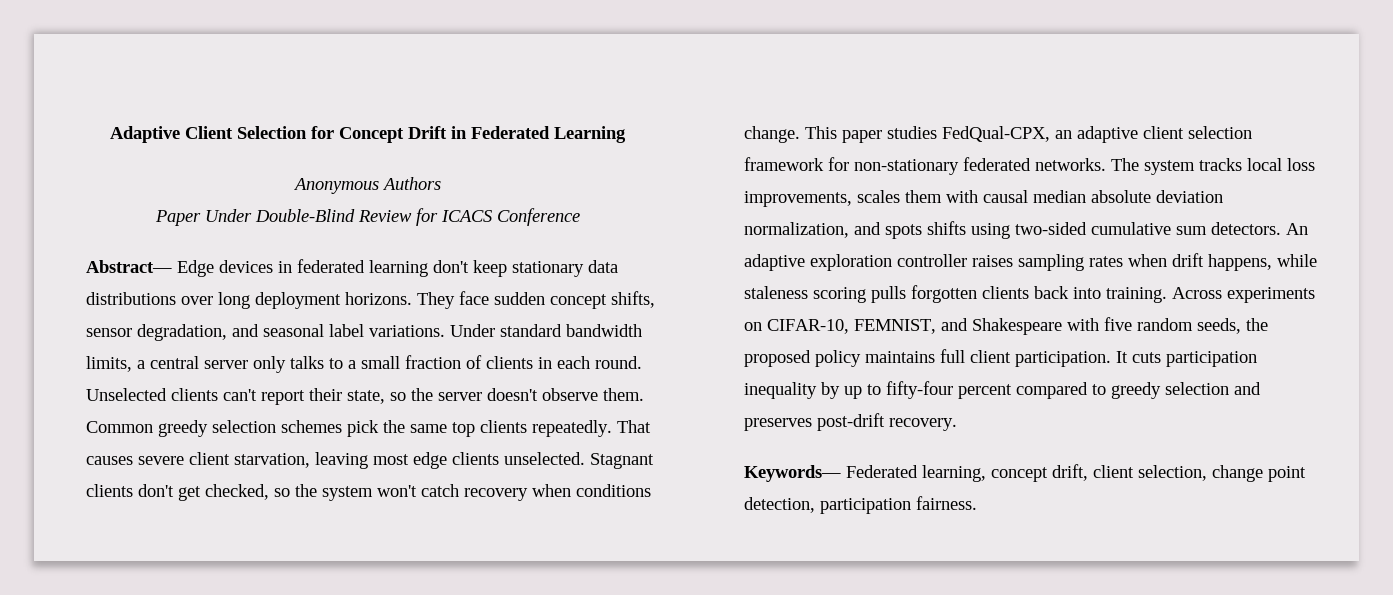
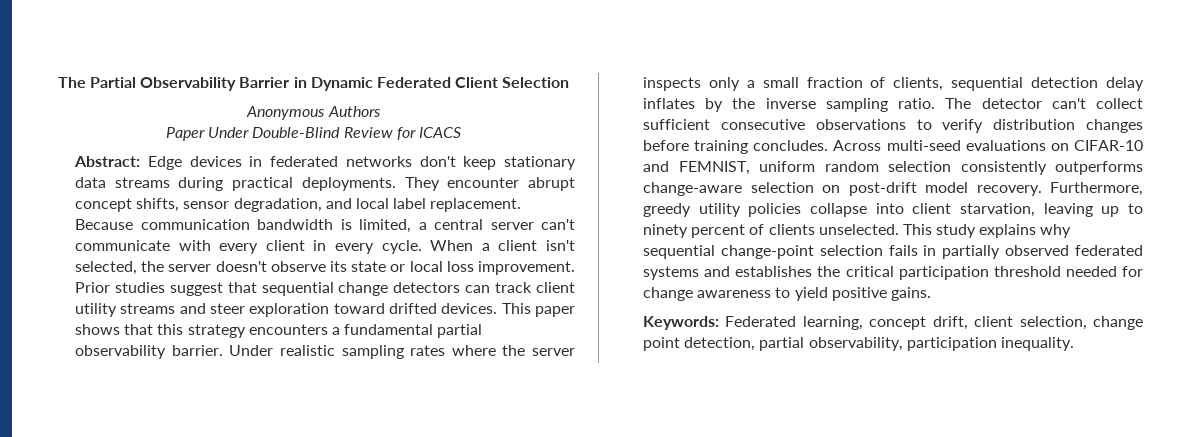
- Adaptive Client Selection for Concept Drift in Federated Learning
+ The Partial Observability Barrier in Dynamic Federated Client Selection
- Paper Under Double-Blind Review for ICACS Conference
- Abstract— Edge devices in federated learning don't keep stationary data distributions over long deployment horizons. They face sudden concept shifts, sensor degradation, and seasonal label variations. Under standard bandwidth limits, a central server only talks to a small fraction of clients in each round. Unselected clients can't report their state, so the server doesn't observe them. Common greedy selection schemes pick the same top clients repeatedly. That causes severe client starvation, leaving most edge clients unselected. Stagnant clients don't get checked, so the system won't catch recovery when conditions change. This paper studies FedQual-CPX, an adaptive client selection framework for non-stationary federated networks. The system tracks local loss improvements, scales them with causal median absolute deviation normalization, and spots shifts using two-sided cumulative sum detectors. An adaptive exploration controller raises sampling rates when drift happens, while staleness scoring pulls forgotten clients back into training. Across experiments on CIFAR-10, FEMNIST, and Shakespeare with five random seeds, the proposed policy maintains full client participation. It cuts participation inequality by up to fifty-four percent compared to greedy selection and preserves post-drift recovery.
- Keywords— Federated learning, concept drift, client selection, change point detection, participation fairness.
+ Paper Under Double-Blind Review for ICACS
+ Abstract: Edge devices in federated networks don't keep stationary data streams during practical deployments. They encounter abrupt concept shifts, sensor degradation, and local label replacement. Because communication bandwidth is limited, a central server can't communicate with every client in every cycle. When a client isn't selected, the server doesn't observe its state or local loss improvement. Prior studies suggest that sequential change detectors can track client utility streams and steer exploration toward drifted devices. This paper shows that this strategy encounters a fundamental partial observability barrier. Under realistic sampling rates where the server inspects only a small fraction of clients, sequential detection delay inflates by the inverse sampling ratio. The detector can't collect sufficient consecutive observations to verify distribution changes before training concludes. Across multi-seed evaluations on CIFAR-10 and FEMNIST, uniform random selection consistently outperforms change-aware selection on post-drift model recovery. Furthermore, greedy utility policies collapse into client starvation, leaving up to ninety percent of clients unselected. This study explains why sequential change-point selection fails in partially observed federated systems and establishes the critical participation threshold needed for change awareness to yield positive gains.
+ Keywords: Federated learning, concept drift, client selection, change point detection, partial observability, participation inequality.

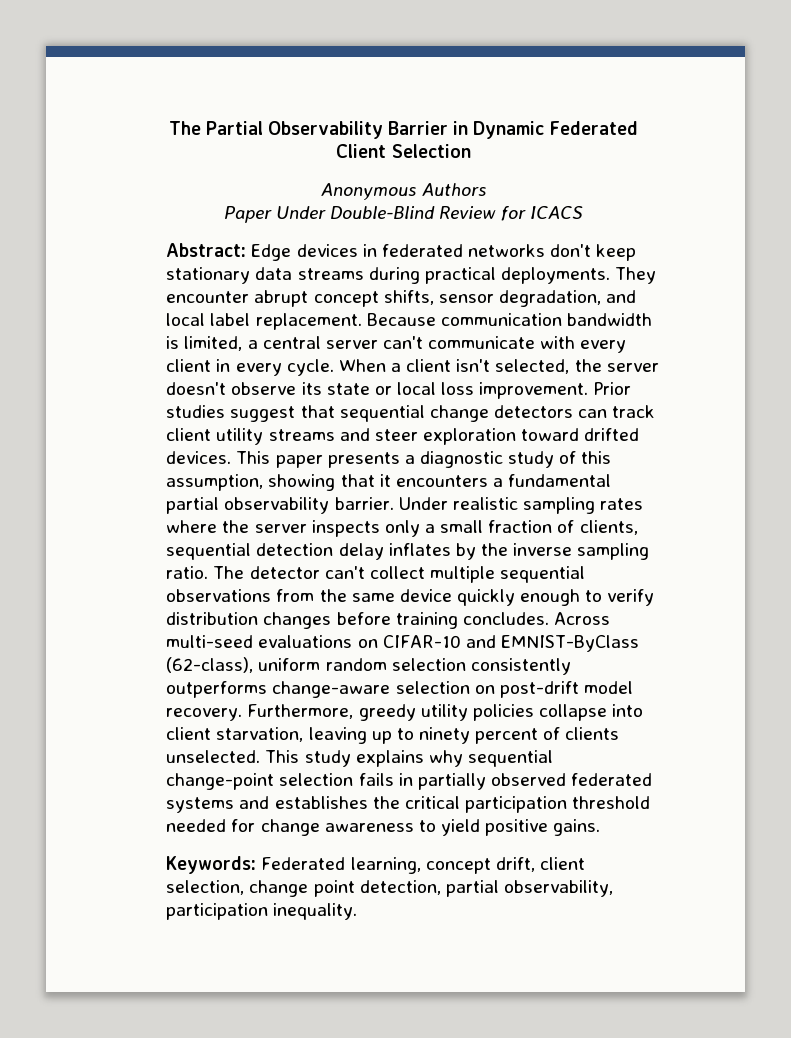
- This paper shows that this strategy encounters a fundamental partial observability barrier.
+ This paper presents a diagnostic study of this assumption, showing that it encounters a fundamental partial observability barrier.
- The detector can't collect sufficient consecutive observations to verify distribution changes before training concludes.
+ The detector can't collect multiple sequential observations from the same device quickly enough to verify distribution changes before training concludes.
- Across multi-seed evaluations on CIFAR-10 and FEMNIST, uniform random selection consistently outperforms change-aware selection on post-drift model recovery.
+ Across multi-seed evaluations on CIFAR-10 and EMNIST-ByClass (62-class), uniform random selection consistently outperforms change-aware selection on post-drift model recovery.

